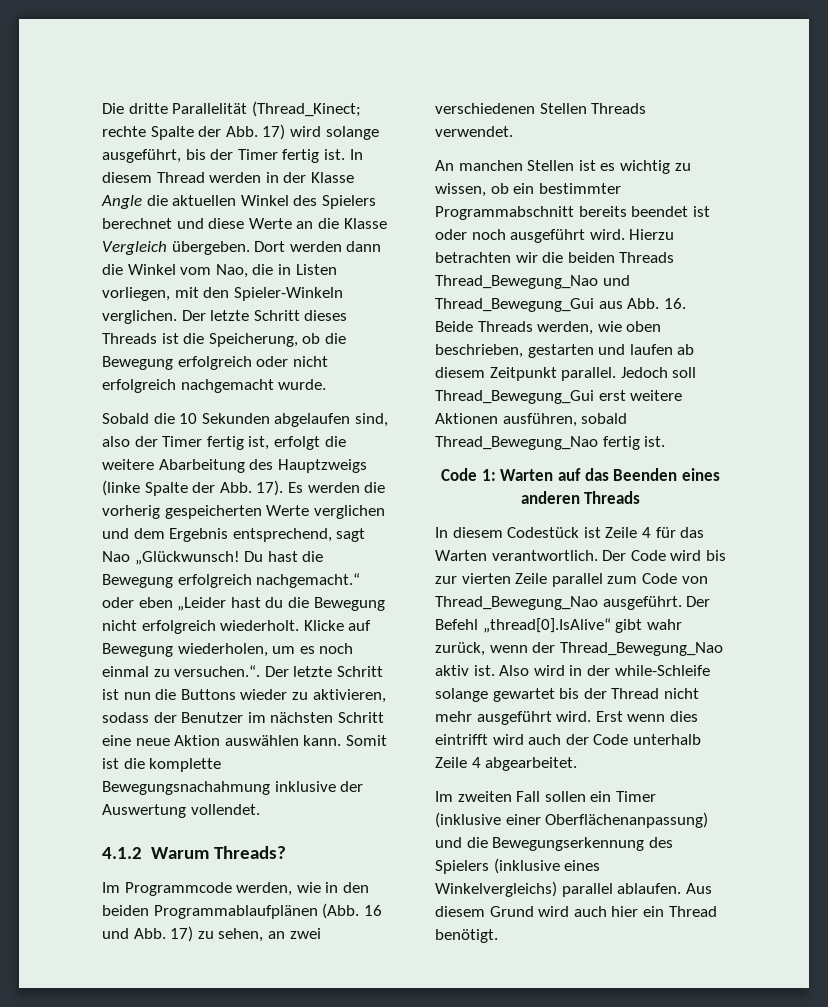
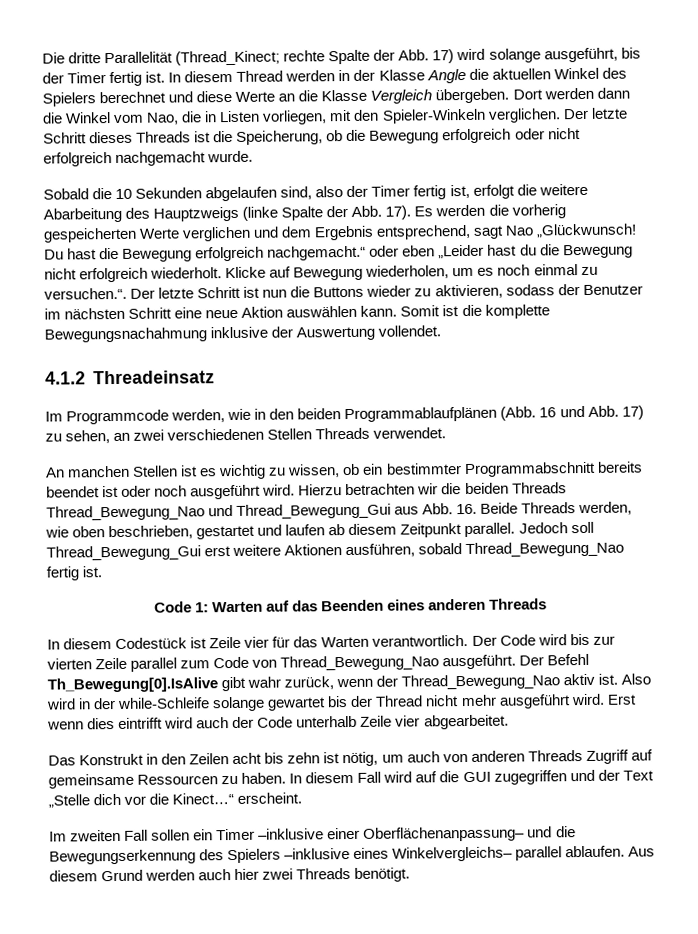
- 4.1.2 Warum Threads?
+ 4.1.2 Threadeinsatz
- Hierzu betrachten wir die beiden Threads Thread_Bewegung_Nao und Thread_Bewegung_Gui aus Abb. 16. Beide Threads werden, wie oben beschrieben, gestarten und laufen ab diesem Zeitpunkt parallel.
+ Hierzu betrachten wir die beiden Threads Thread_Bewegung_Nao und Thread_Bewegung_Gui aus Abb. 16. Beide Threads werden, wie oben beschrieben, gestartet und laufen ab diesem Zeitpunkt parallel.
- In diesem Codestück ist Zeile 4 für das Warten verantwortlich.
+ In diesem Codestück ist Zeile vier für das Warten verantwortlich.
- Der Befehl „thread[0].IsAlive“ gibt wahr zurück, wenn der Thread_Bewegung_Nao aktiv ist.
+ Der Befehl Th_Bewegung[0].IsAlive gibt wahr zurück, wenn der Thread_Bewegung_Nao aktiv ist.
- Erst wenn dies eintrifft wird auch der Code unterhalb Zeile 4 abgearbeitet.
+ Erst wenn dies eintrifft wird auch der Code unterhalb Zeile vier abgearbeitet.
+ Das Konstrukt in den Zeilen acht bis zehn ist nötig, um auch von anderen Threads Zugriff auf gemeinsame Ressourcen zu haben. In diesem Fall wird auf die GUI zugegriffen und der Text „Stelle dich vor die Kinect…“ erscheint.
- Im zweiten Fall sollen ein Timer (inklusive einer Oberflächenanpassung) und die Bewegungserkennung des Spielers (inklusive eines Winkelvergleichs) parallel ablaufen.
+ Im zweiten Fall sollen ein Timer –inklusive einer Oberflächenanpassung– und die Bewegungserkennung des Spielers –inklusive eines Winkelvergleichs– parallel ablaufen.
- Aus diesem Grund wird auch hier ein Thread benötigt.
+ Aus diesem Grund werden auch hier zwei Threads benötigt.

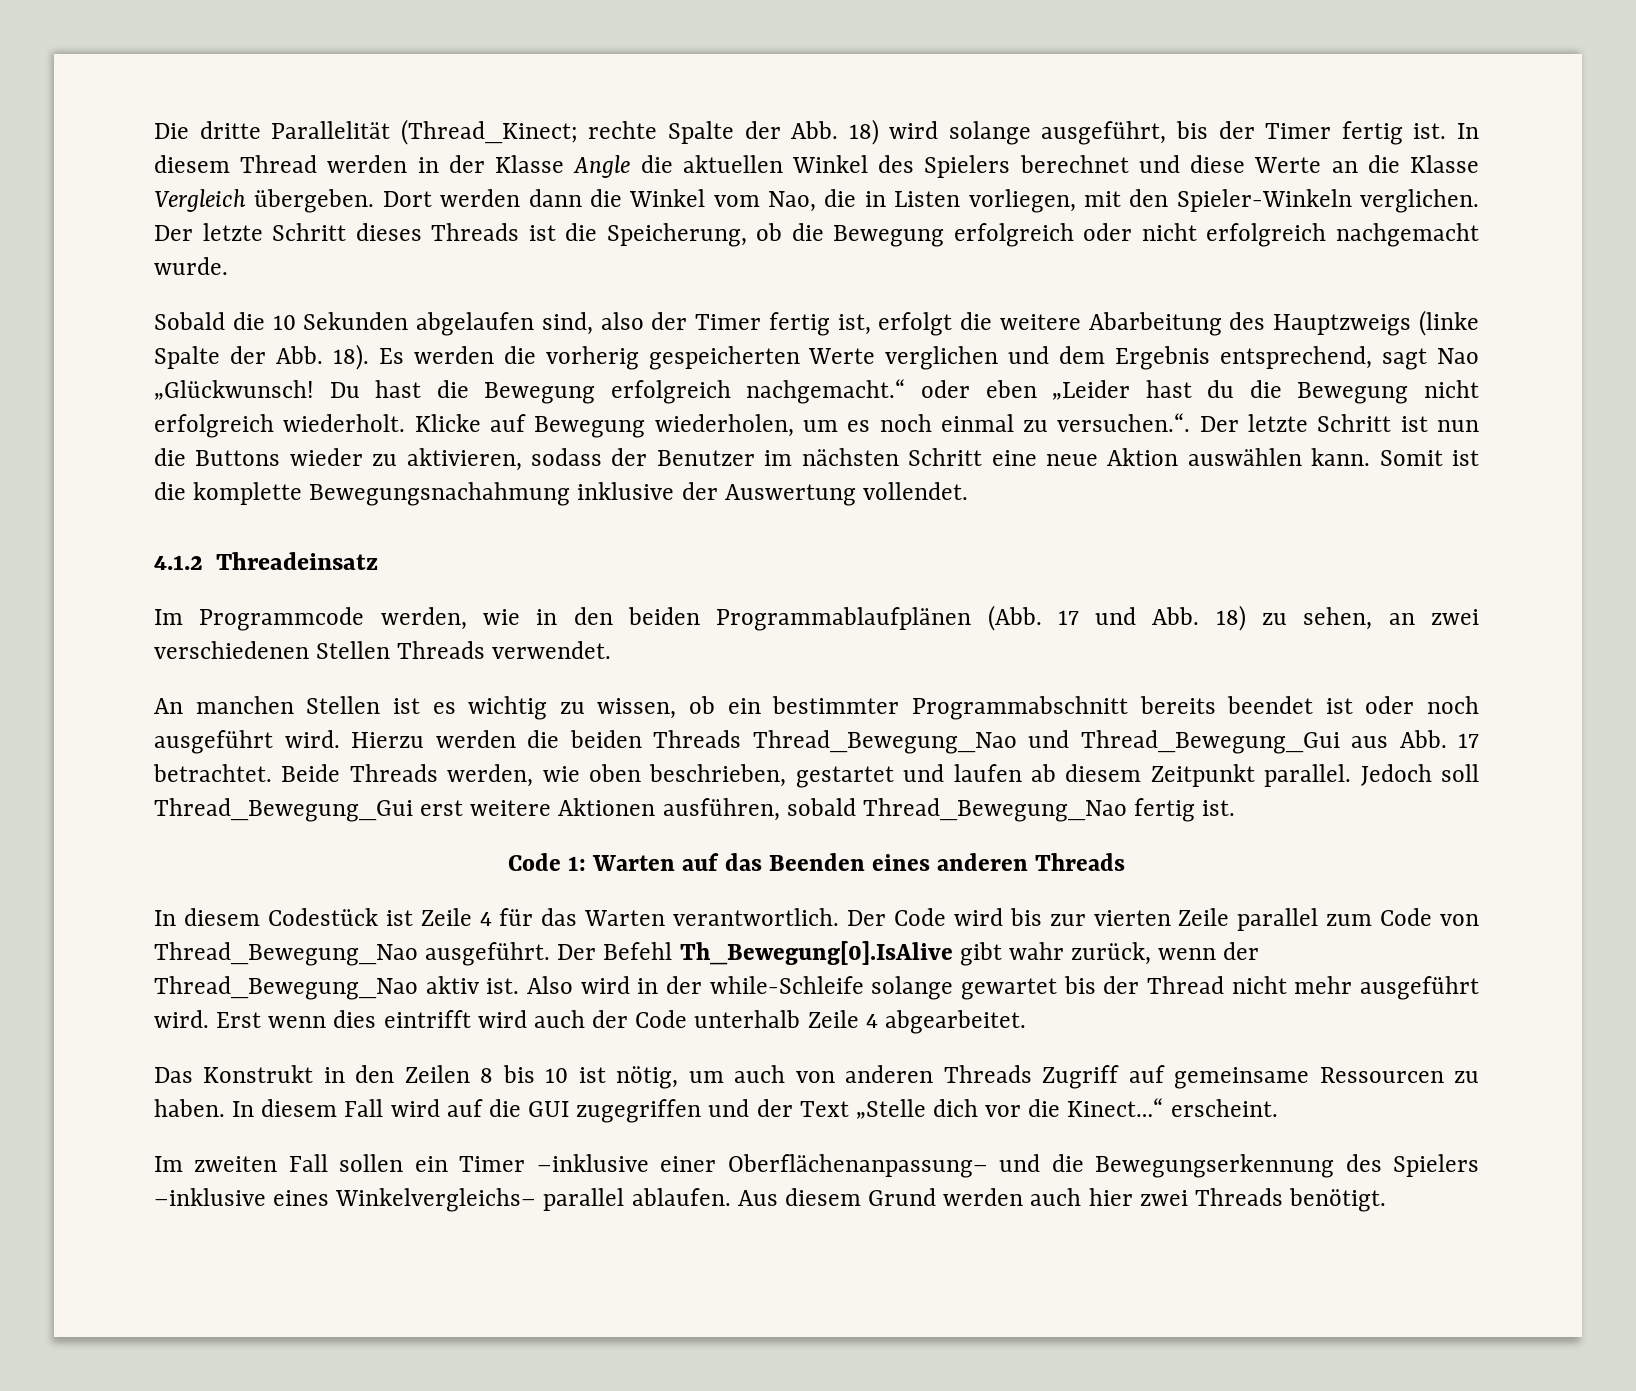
- Die dritte Parallelität (Thread_Kinect; rechte Spalte der Abb. 17) wird solange ausgeführt, bis der Timer fertig ist.
+ Die dritte Parallelität (Thread_Kinect; rechte Spalte der Abb. 18) wird solange ausgeführt, bis der Timer fertig ist.
- Sobald die 10 Sekunden abgelaufen sind, also der Timer fertig ist, erfolgt die weitere Abarbeitung des Hauptzweigs (linke Spalte der Abb. 17).
+ Sobald die 10 Sekunden abgelaufen sind, also der Timer fertig ist, erfolgt die weitere Abarbeitung des Hauptzweigs (linke Spalte der Abb. 18).
- Im Programmcode werden, wie in den beiden Programmablaufplänen (Abb. 16 und Abb. 17) zu sehen, an zwei verschiedenen Stellen Threads verwendet.
+ Im Programmcode werden, wie in den beiden Programmablaufplänen (Abb. 17 und Abb. 18) zu sehen, an zwei verschiedenen Stellen Threads verwendet.
- Hierzu betrachten wir die beiden Threads Thread_Bewegung_Nao und Thread_Bewegung_Gui aus Abb. 16. Beide Threads werden, wie oben beschrieben, gestartet und laufen ab diesem Zeitpunkt parallel.
+ Hierzu werden die beiden Threads Thread_Bewegung_Nao und Thread_Bewegung_Gui aus Abb. 17 betrachtet. Beide Threads werden, wie oben beschrieben, gestartet und laufen ab diesem Zeitpunkt parallel.
- In diesem Codestück ist Zeile vier für das Warten verantwortlich.
+ In diesem Codestück ist Zeile 4 für das Warten verantwortlich.
- Erst wenn dies eintrifft wird auch der Code unterhalb Zeile vier abgearbeitet.
+ Erst wenn dies eintrifft wird auch der Code unterhalb Zeile 4 abgearbeitet.
- Das Konstrukt in den Zeilen acht bis zehn ist nötig, um auch von anderen Threads Zugriff auf gemeinsame Ressourcen zu haben.
+ Das Konstrukt in den Zeilen 8 bis 10 ist nötig, um auch von anderen Threads Zugriff auf gemeinsame Ressourcen zu haben.

